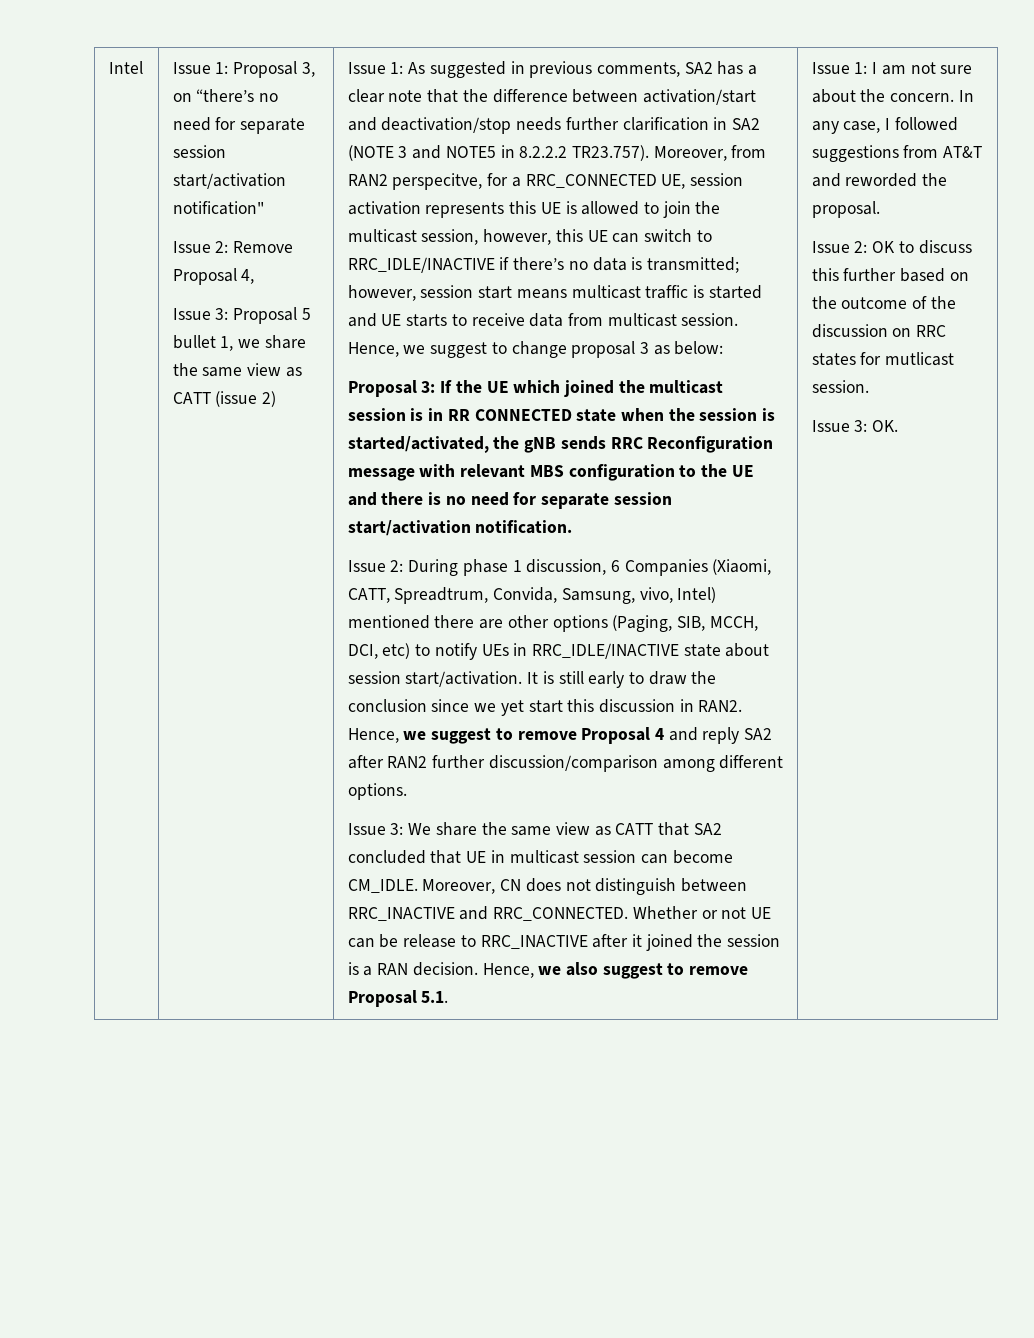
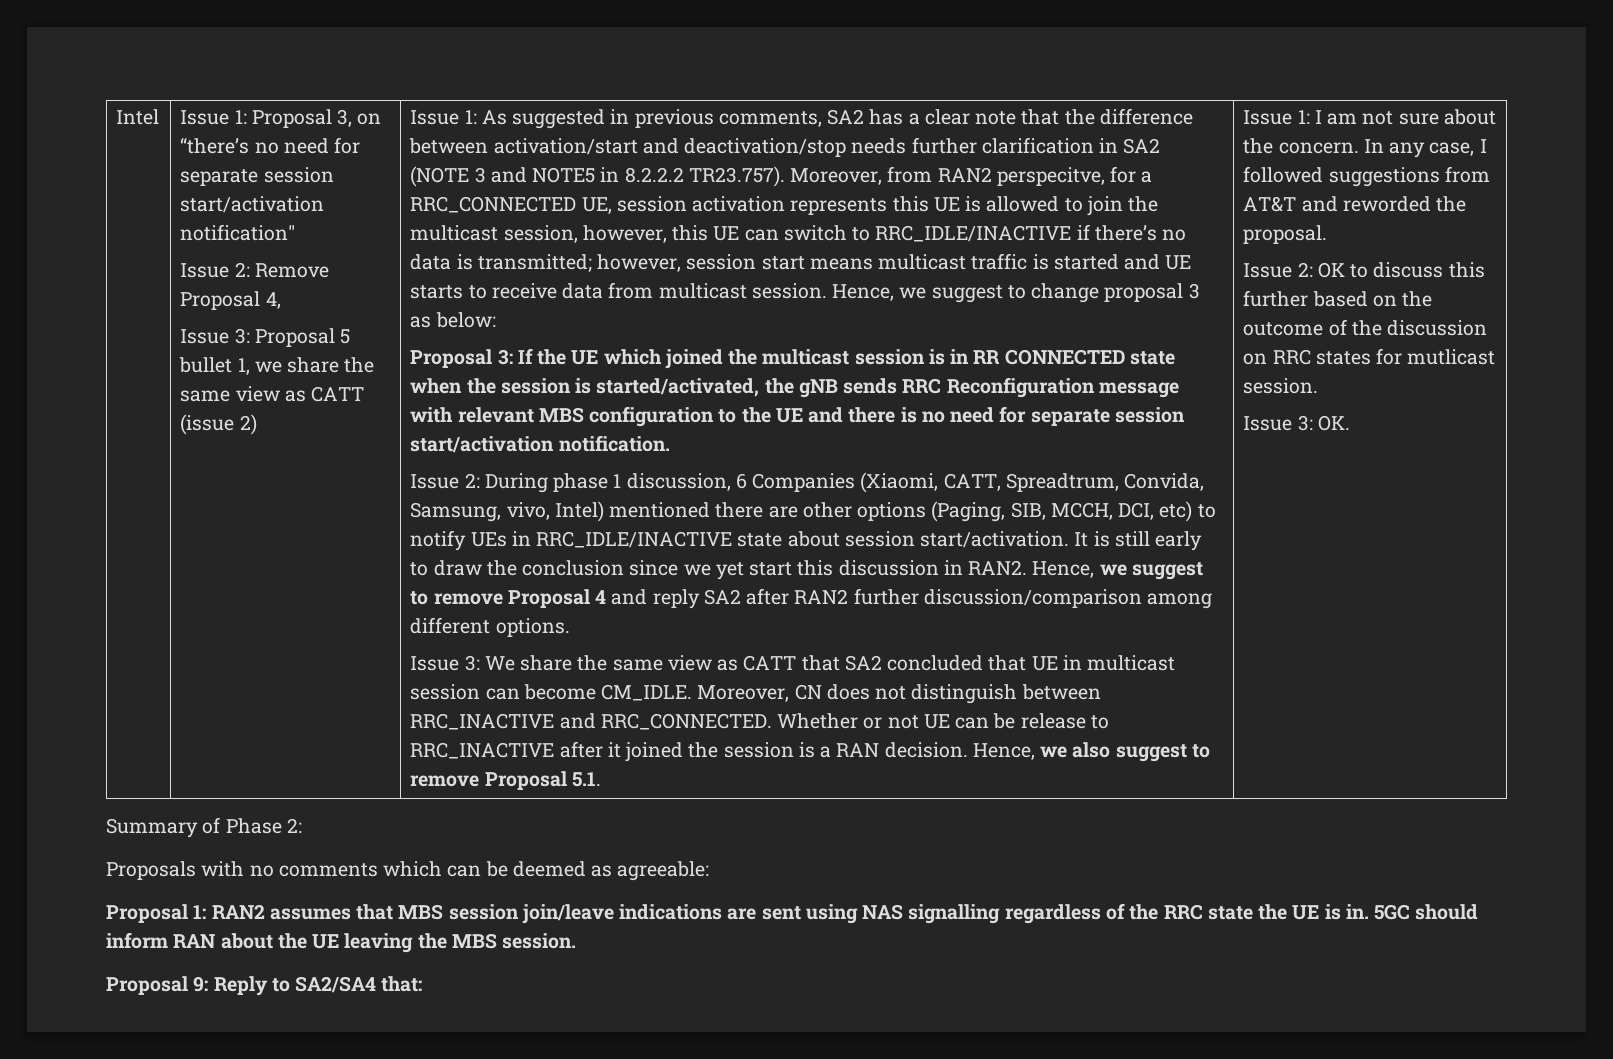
+ Summary of Phase 2:
+ Proposals with no comments which can be deemed as agreeable:
+ Proposal 1: RAN2 assumes that MBS session join/leave indications are sent using NAS signalling regardless of the RRC state the UE is in. 5GC should inform RAN about the UE leaving the MBS session.
+ Proposal 9: Reply to SA2/SA4 that:

